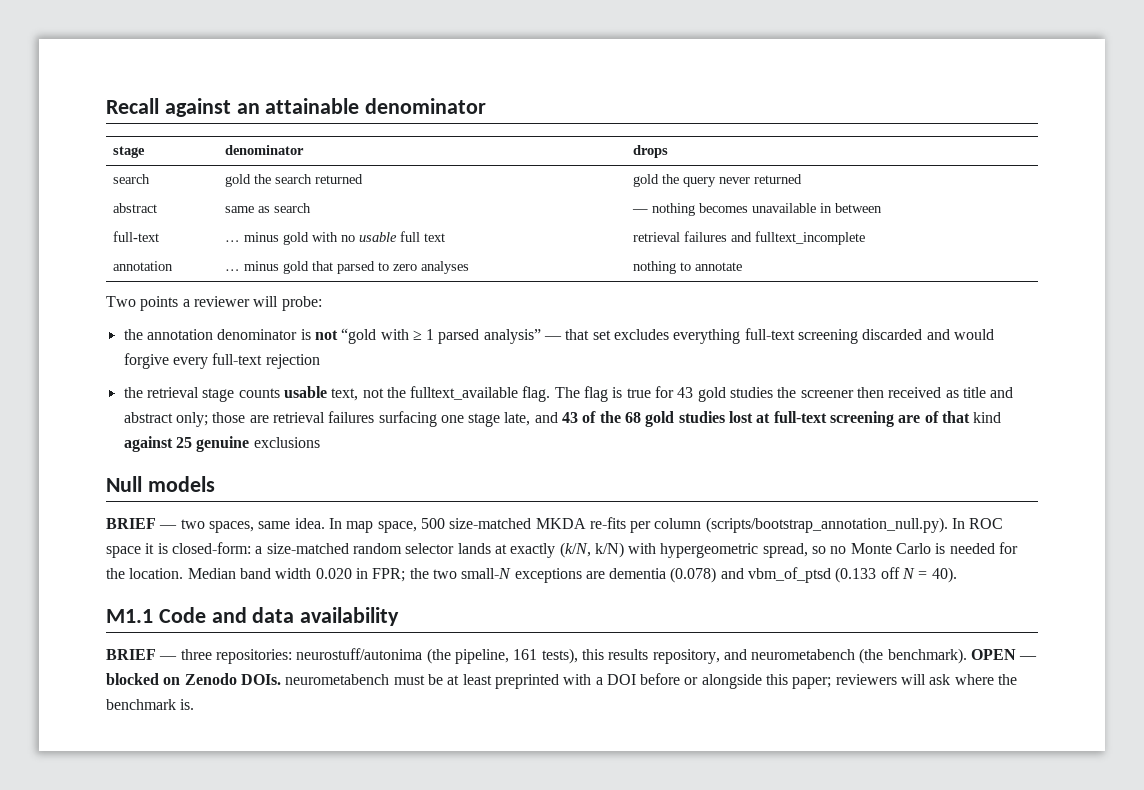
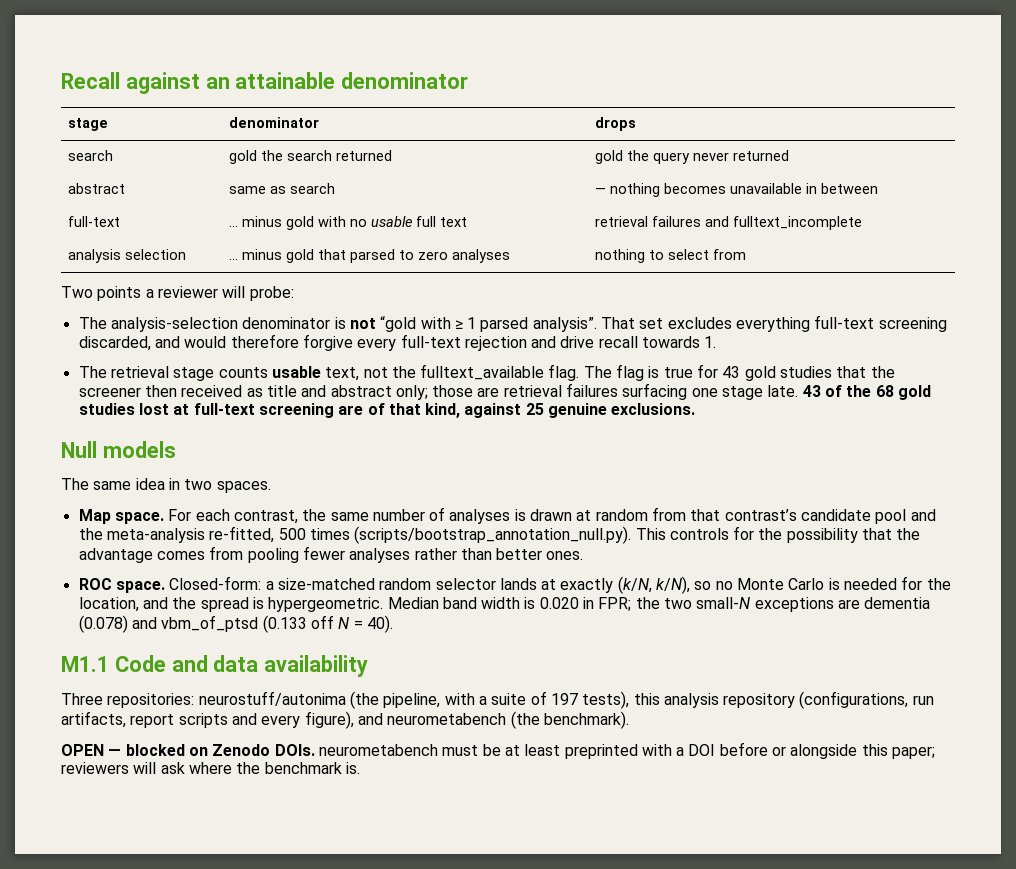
- annotation | … minus gold that parsed to zero analyses | nothing to annotate
+ analysis selection | … minus gold that parsed to zero analyses | nothing to select from
- the annotation denominator is not “gold with ≥ 1 parsed analysis” — that set excludes everything full-text screening discarded and would forgive every full-text rejection
- the retrieval stage counts usable text, not the fulltext_available flag.
+ The analysis-selection denominator is not “gold with ≥ 1 parsed analysis”. That set excludes everything full-text screening discarded, and would therefore forgive every full-text rejection and drive recall towards 1.
+ The retrieval stage counts usable text, not the fulltext_available flag.
- The flag is true for 43 gold studies the screener then received as title and abstract only; those are retrieval failures surfacing one stage late, and 43 of the 68 gold studies lost at full-text screening are of that kind against 25 genuine exclusions
+ The flag is true for 43 gold studies that the screener then received as title and abstract only; those are retrieval failures surfacing one stage late. 43 of the 68 gold studies lost at full-text screening are of that kind, against 25 genuine exclusions.
- BRIEF — two spaces, same idea. In map space, 500 size-matched MKDA re-fits per column (scripts/bootstrap_annotation_null.py). In ROC space it is closed-form: a size-matched random selector lands at exactly (k/N, k/N) with hypergeometric spread, so no Monte Carlo is needed for the location.
+ The same idea in two spaces.
+ Map space. For each contrast, the same number of analyses is drawn at random from that contrast’s candidate pool and the meta-analysis re-fitted, 500 times (scripts/bootstrap_annotation_null.py). This controls for the possibility that the advantage comes from pooling fewer analyses rather than better ones.
+ ROC space. Closed-form: a size-matched random selector lands at exactly (k/N, k/N), so no Monte Carlo is needed for the location, and the spread is hypergeometric.
- Median band width 0.020 in FPR; the two small-N exceptions are dementia (0.078) and vbm_of_ptsd (0.133 off N = 40).
+ Median band width is 0.020 in FPR; the two small-N exceptions are dementia (0.078) and vbm_of_ptsd (0.133 off N = 40).
- BRIEF — three repositories: neurostuff/autonima (the pipeline, 161 tests), this results repository, and neurometabench (the benchmark). OPEN — blocked on Zenodo DOIs. neurometabench must be at least preprinted with a DOI before or alongside this paper; reviewers will ask where the benchmark is.
+ Three repositories: neurostuff/autonima (the pipeline, with a suite of 197 tests), this analysis repository (configurations, run artifacts, report scripts and every figure), and neurometabench (the benchmark).
+ OPEN — blocked on Zenodo DOIs. neurometabench must be at least preprinted with a DOI before or alongside this paper; reviewers will ask where the benchmark is.

